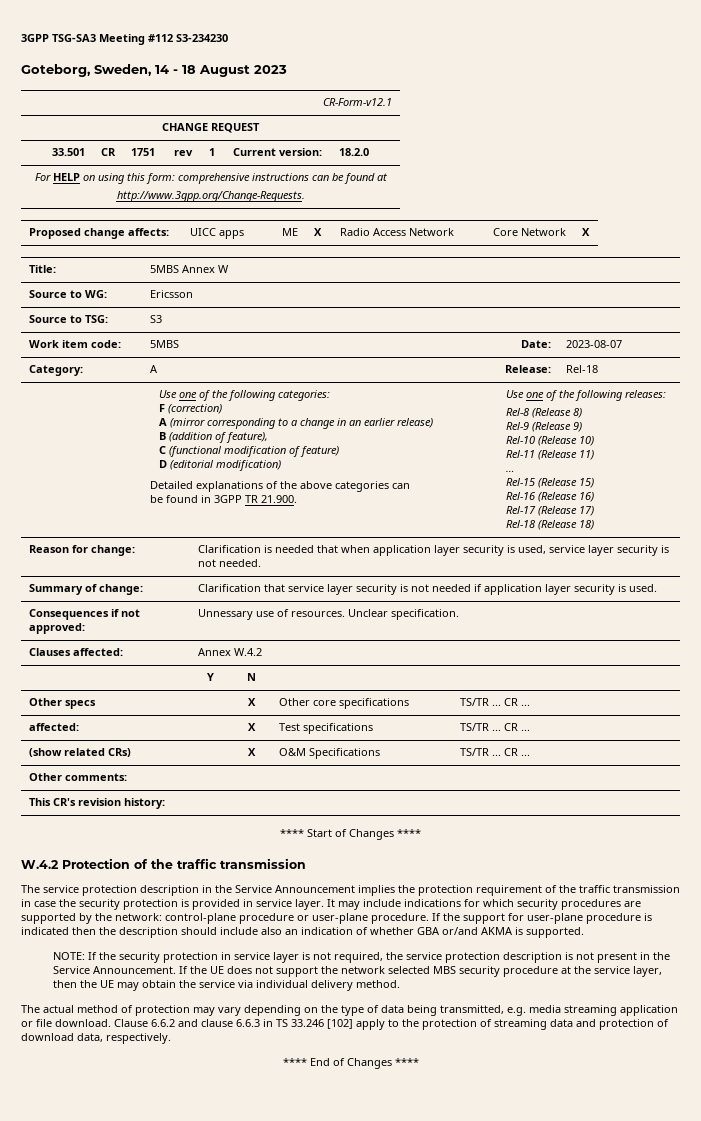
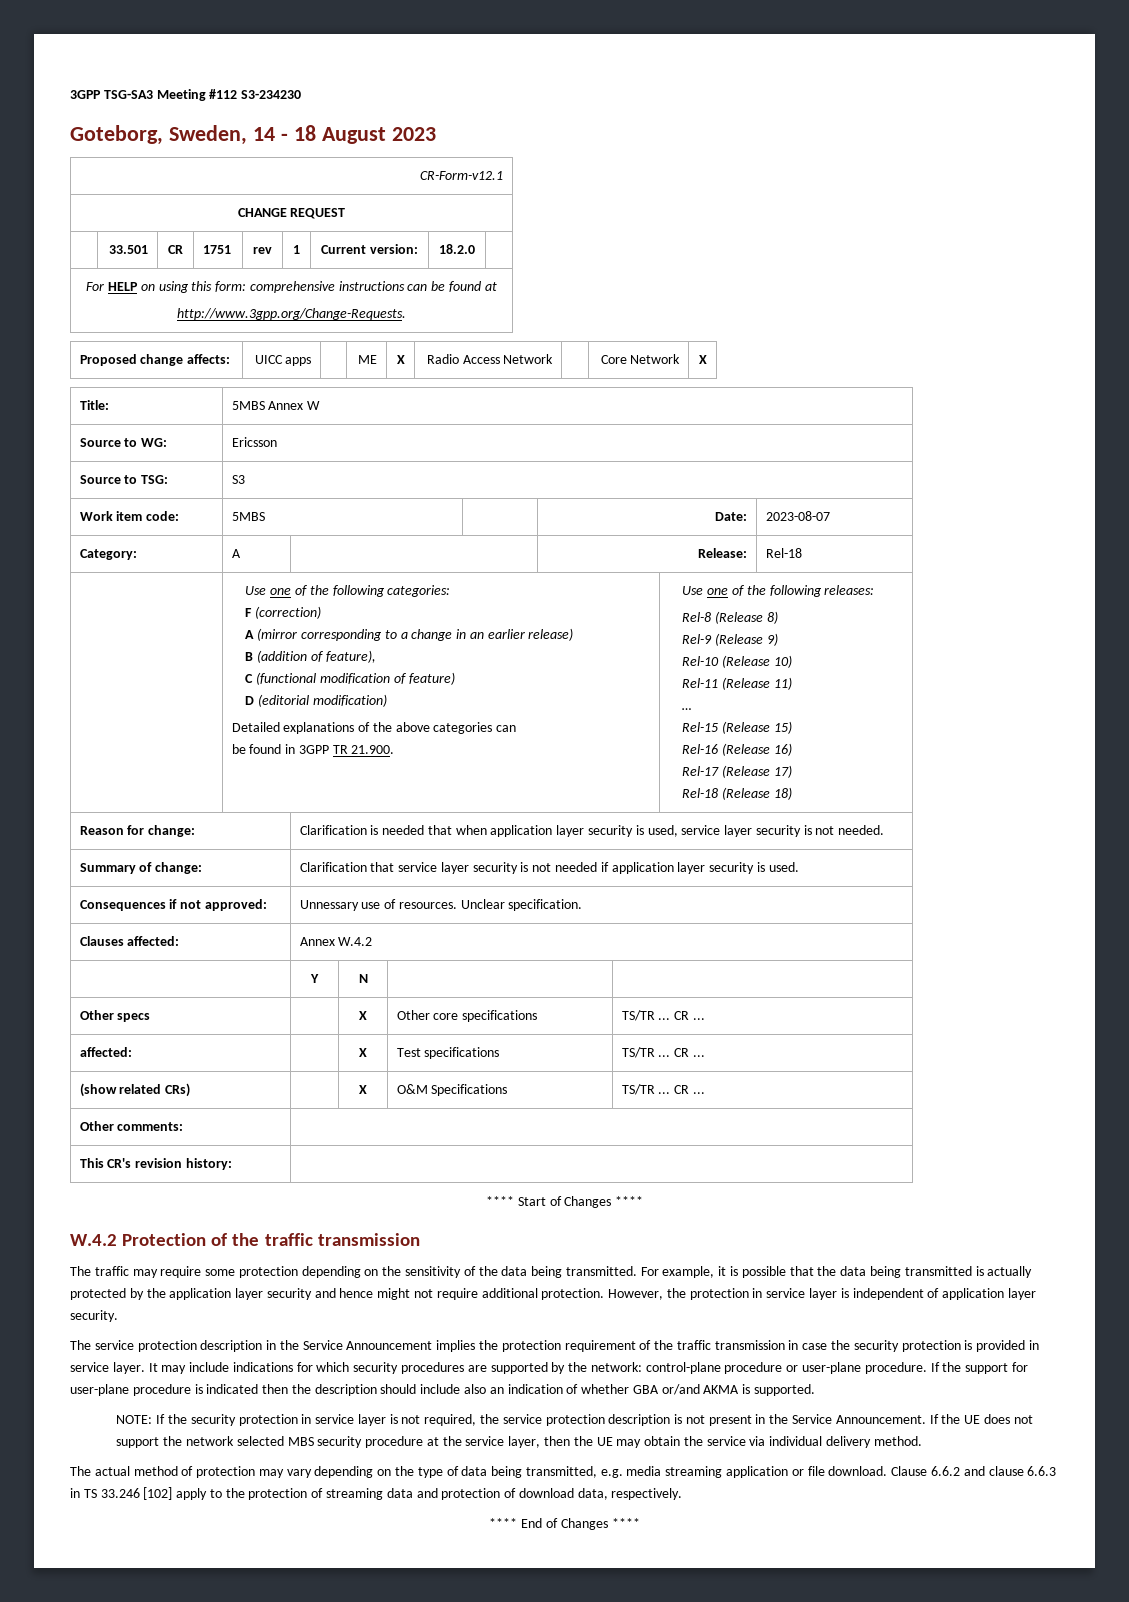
+ The traffic may require some protection depending on the sensitivity of the data being transmitted. For example, it is possible that the data being transmitted is actually protected by the application layer security and hence might not require additional protection. However, the protection in service layer is independent of application layer security.

